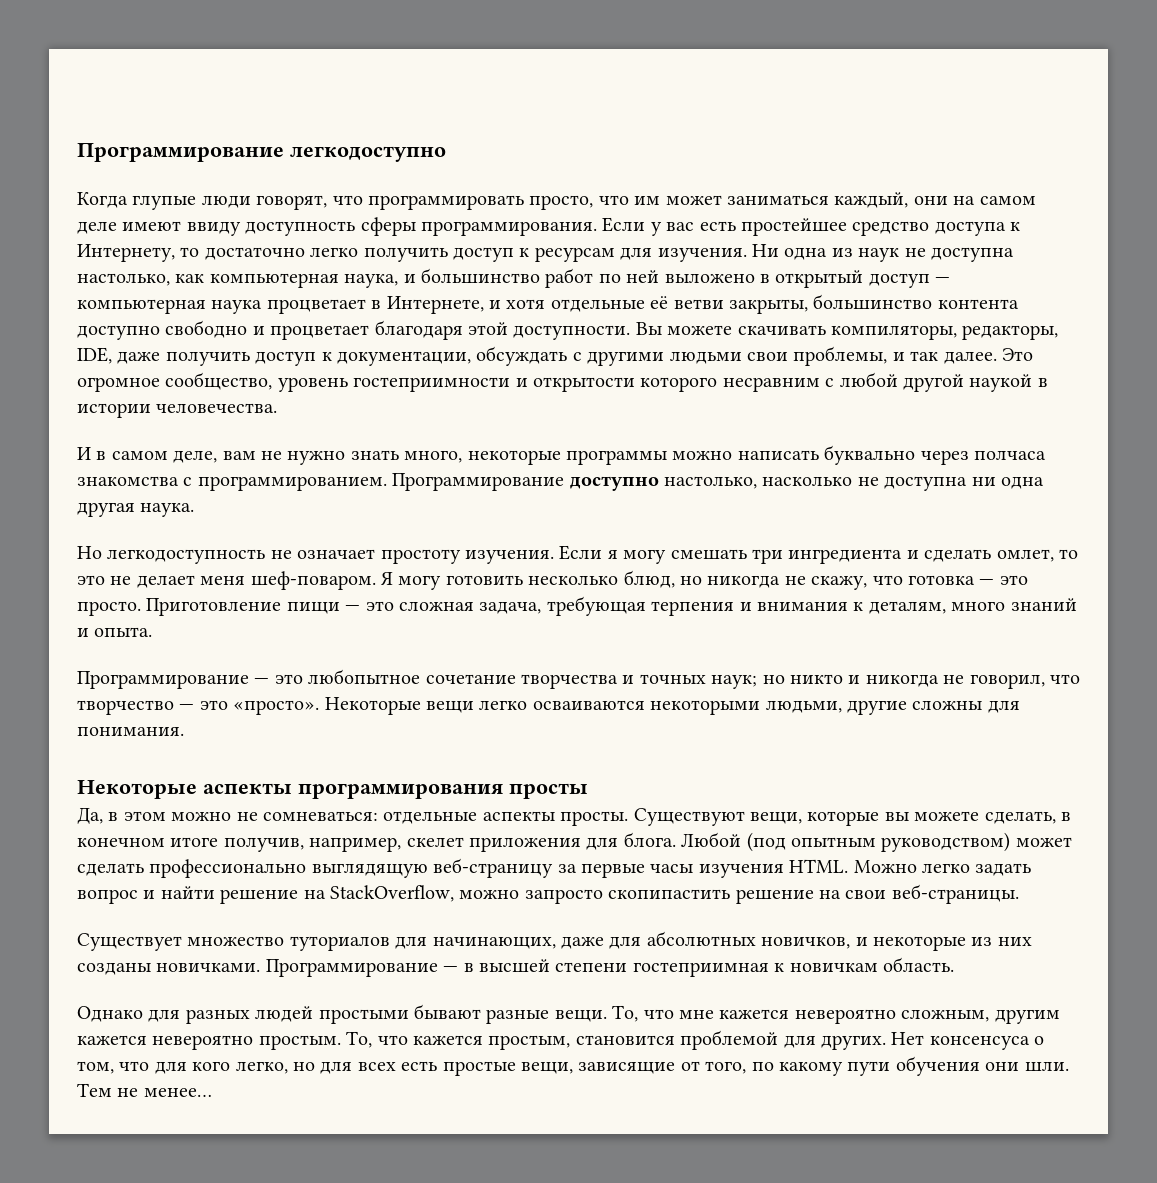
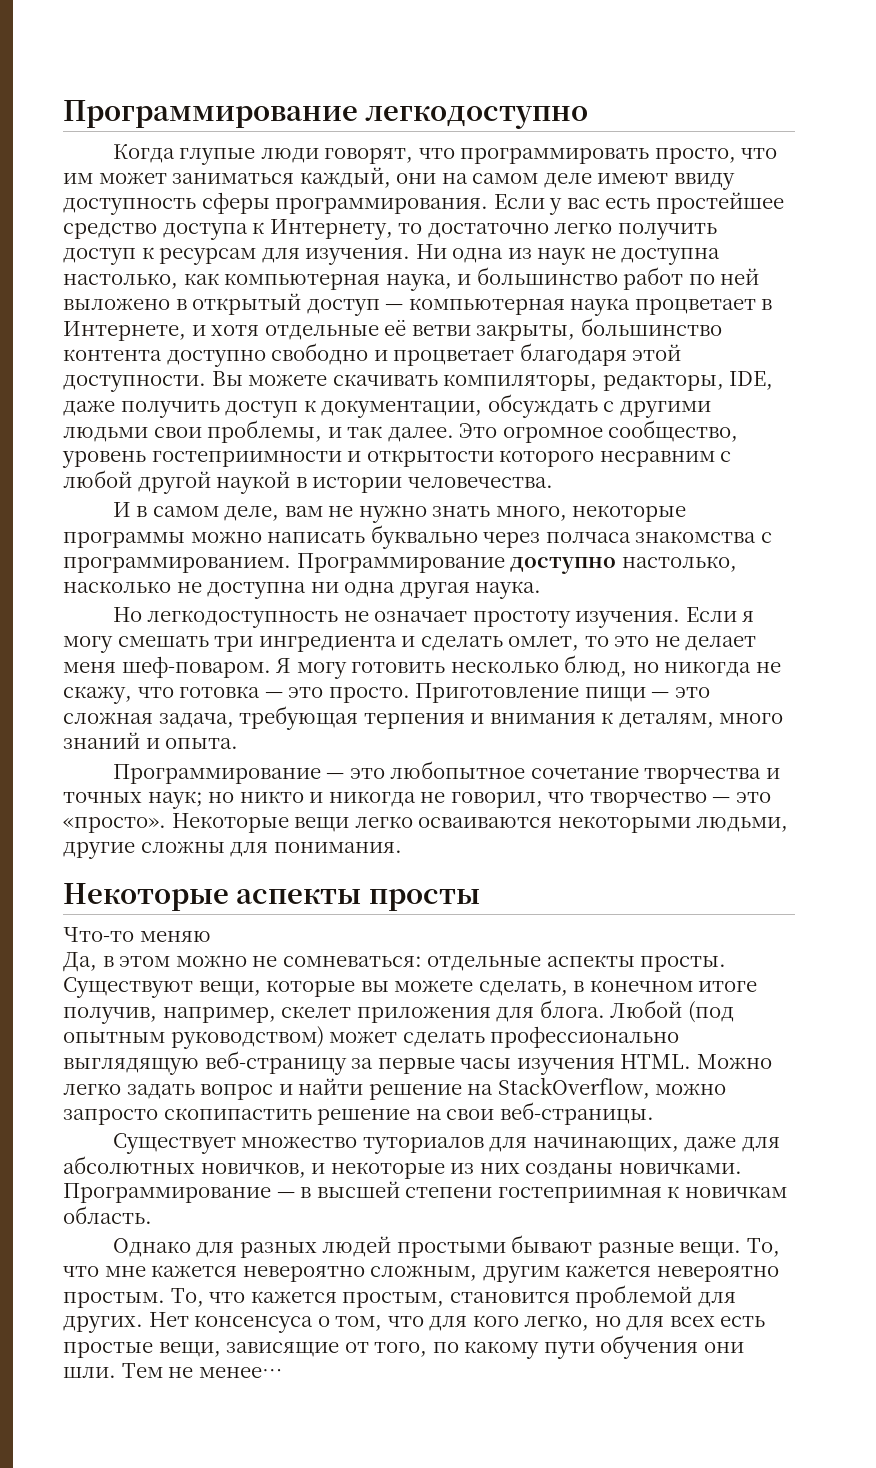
- Некоторые аспекты программирования просты
+ Некоторые аспекты просты
+ Что-то меняю

